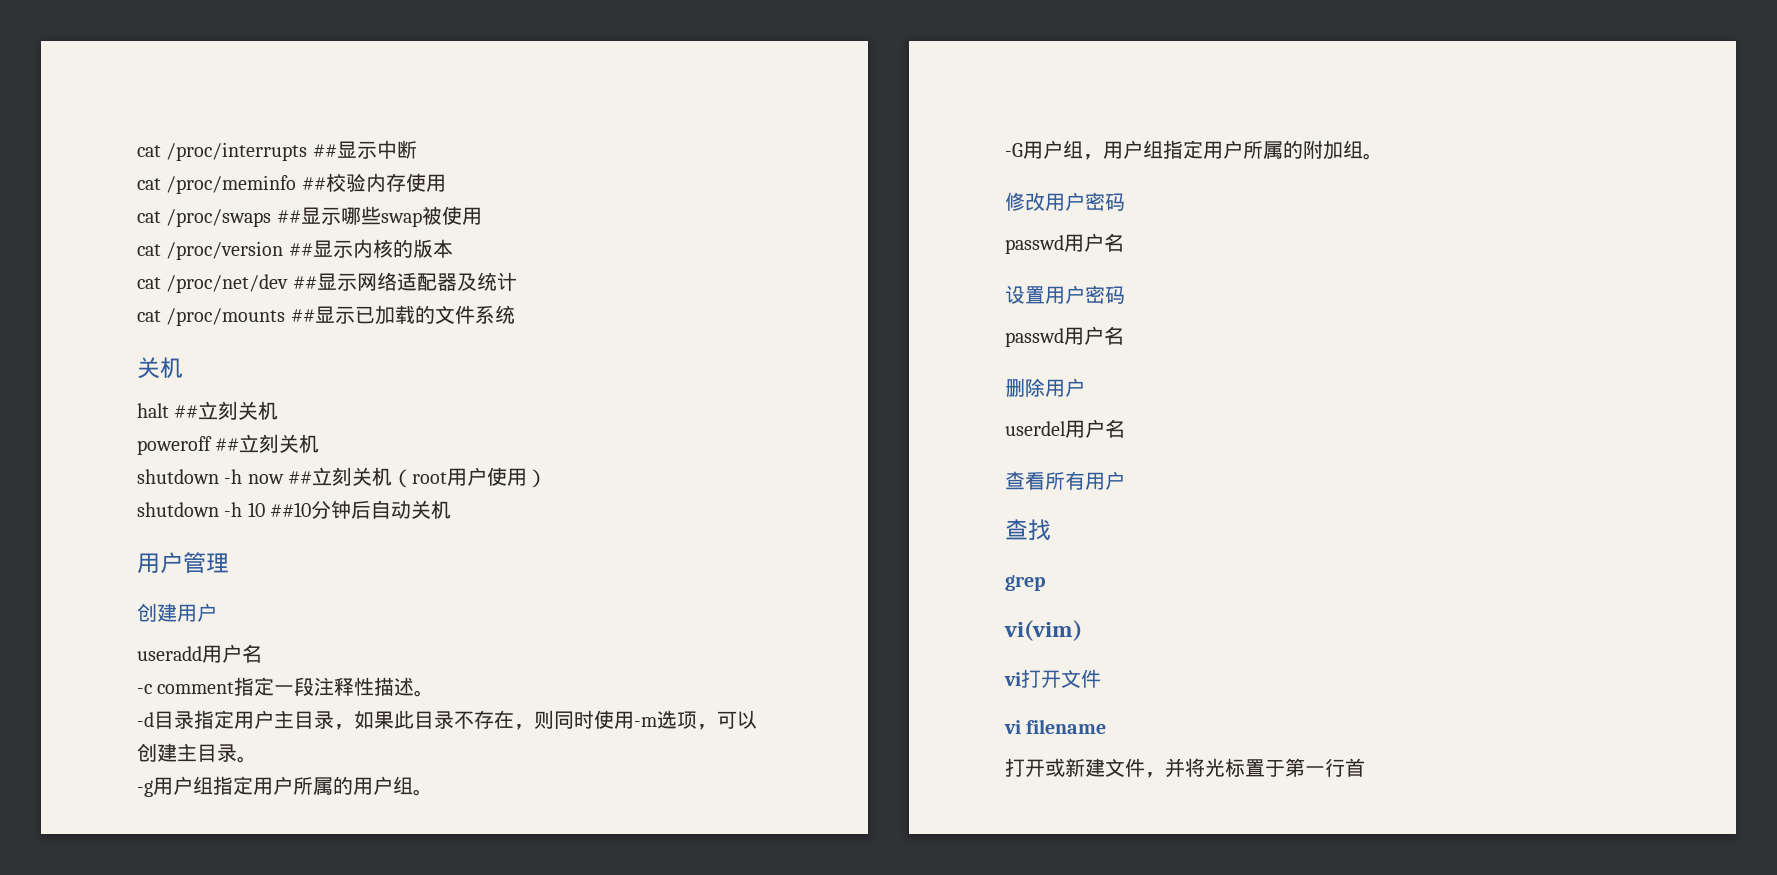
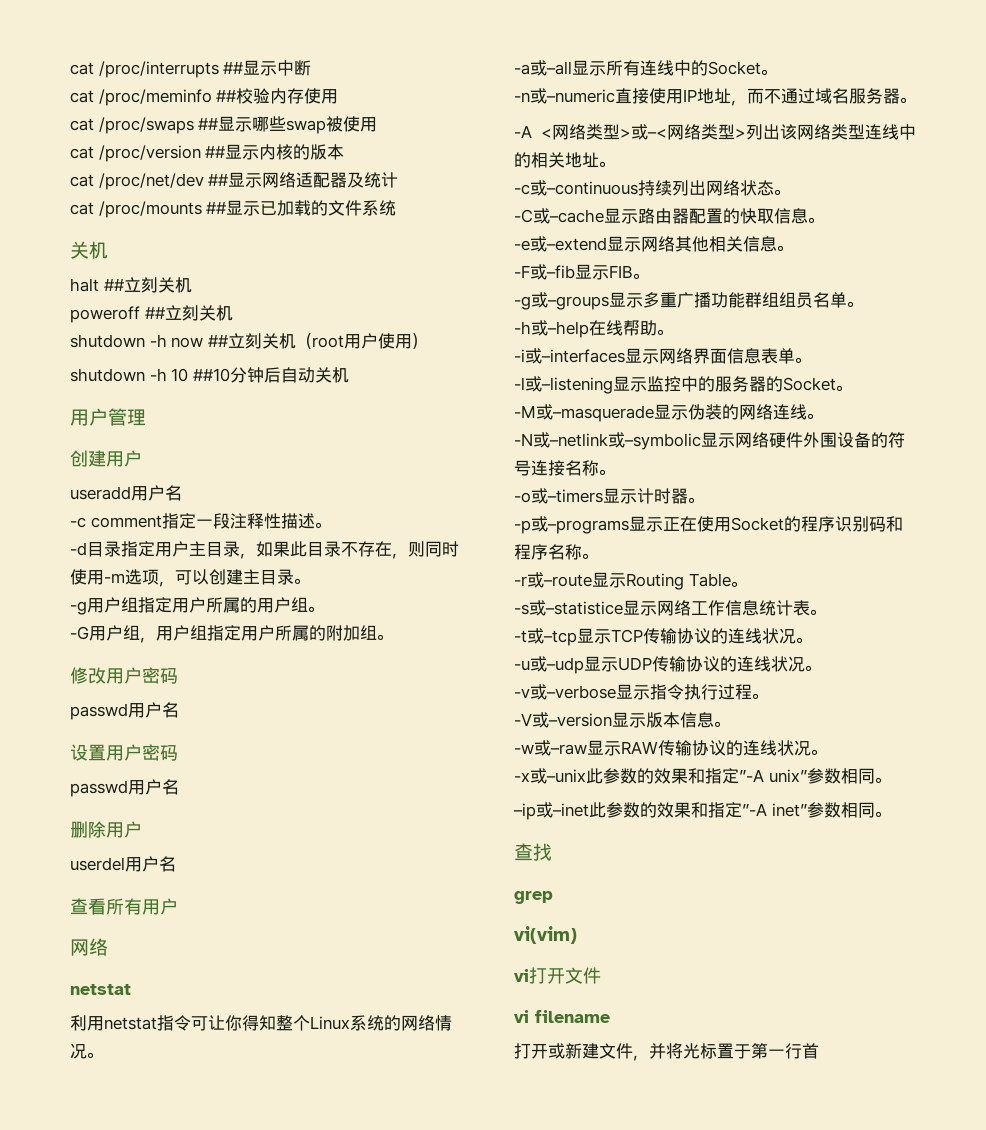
  查看所有用户
+ 网络
+ netstat
+ 利用netstat指令可让你得知整个Linux系统的网络情况。
+ -a或–all显示所有连线中的Socket。
+ -n或–numeric直接使用IP地址，而不通过域名服务器。
+ -A <网络类型>或–<网络类型>列出该网络类型连线中的相关地址。
+ -c或–continuous持续列出网络状态。
+ -C或–cache显示路由器配置的快取信息。
+ -e或–extend显示网络其他相关信息。
+ -F或–fib显示FIB。
+ -g或–groups显示多重广播功能群组组员名单。
+ -h或–help在线帮助。
+ -i或–interfaces显示网络界面信息表单。
+ -l或–listening显示监控中的服务器的Socket。
+ -M或–masquerade显示伪装的网络连线。
+ -N或–netlink或–symbolic显示网络硬件外围设备的符号连接名称。
+ -o或–timers显示计时器。
+ -p或–programs显示正在使用Socket的程序识别码和程序名称。
+ -r或–route显示Routing Table。
+ -s或–statistice显示网络工作信息统计表。
+ -t或–tcp显示TCP传输协议的连线状况。
+ -u或–udp显示UDP传输协议的连线状况。
+ -v或–verbose显示指令执行过程。
+ -V或–version显示版本信息。
+ -w或–raw显示RAW传输协议的连线状况。
+ -x或–unix此参数的效果和指定”-A unix”参数相同。
+ –ip或–inet此参数的效果和指定”-A inet”参数相同。

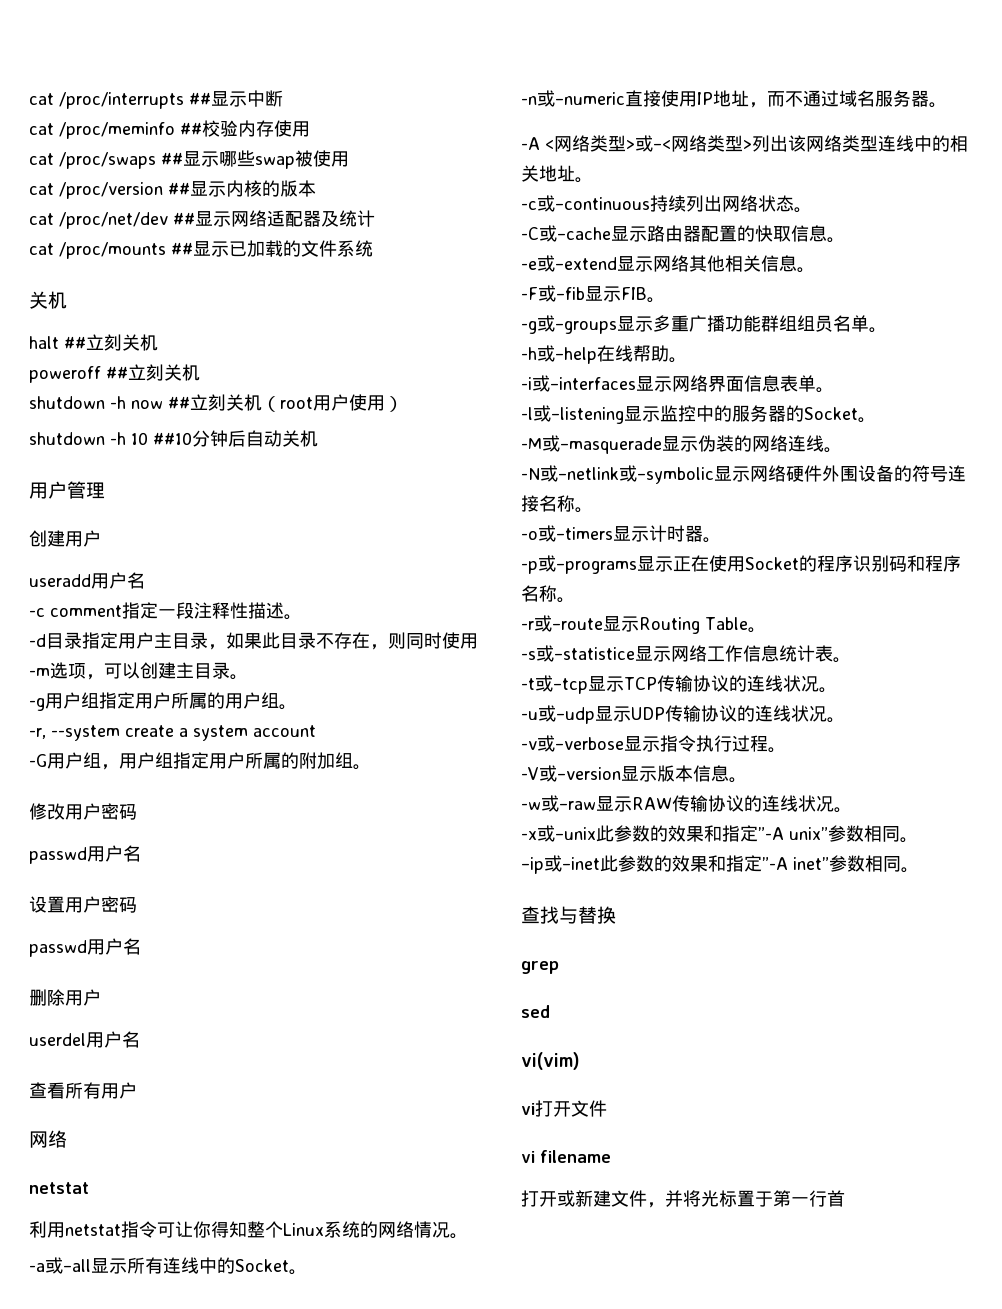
+ -r, --system create a system account
- 查找
+ 查找与替换
+ sed

